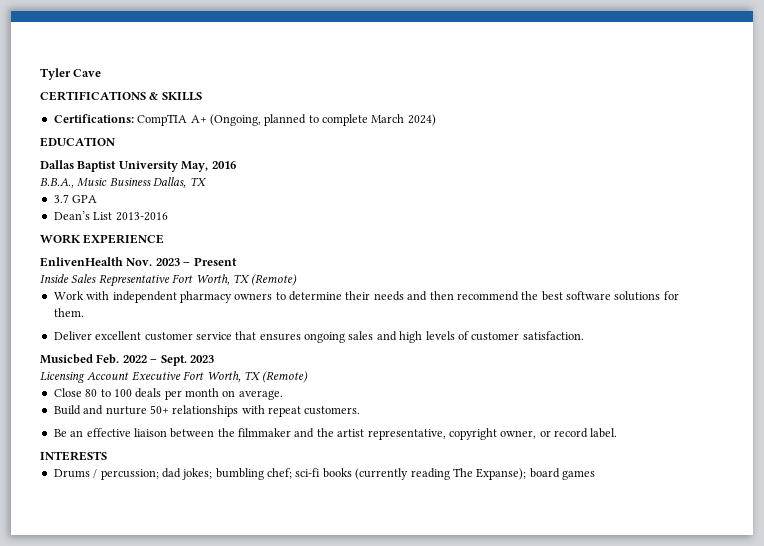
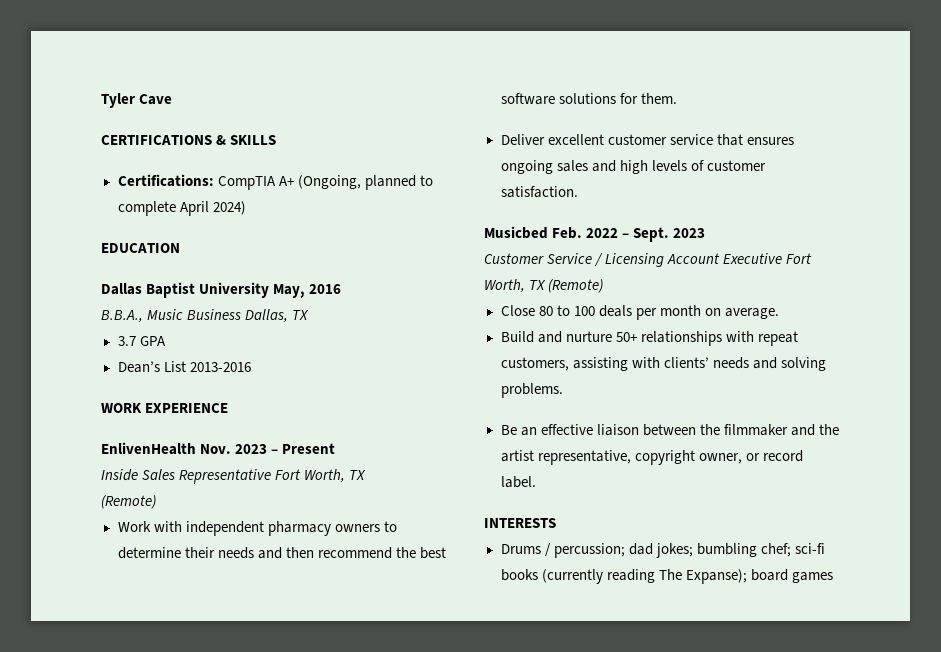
- Certifications: CompTIA A+ (Ongoing, planned to complete March 2024)
+ Certifications: CompTIA A+ (Ongoing, planned to complete April 2024)
- Inside Sales Representative Fort Worth, TX (Remote)
+ Inside Sales Representative Fort Worth, TX
+ (Remote)
- Licensing Account Executive Fort Worth, TX (Remote)
+ Customer Service / Licensing Account Executive Fort Worth, TX (Remote)
- Build and nurture 50+ relationships with repeat customers.
+ Build and nurture 50+ relationships with repeat customers, assisting with clients’ needs and solving problems.

